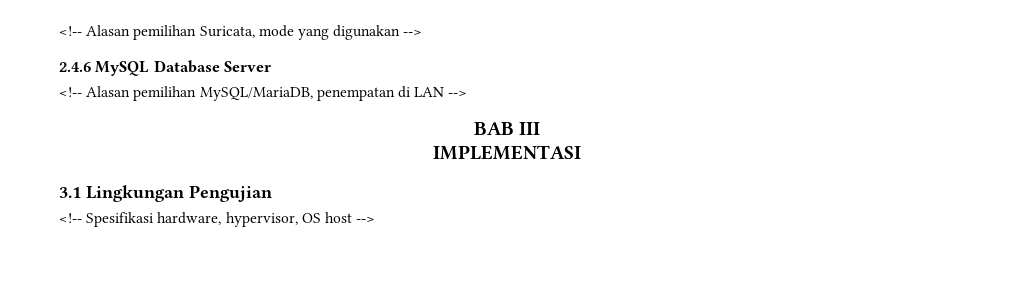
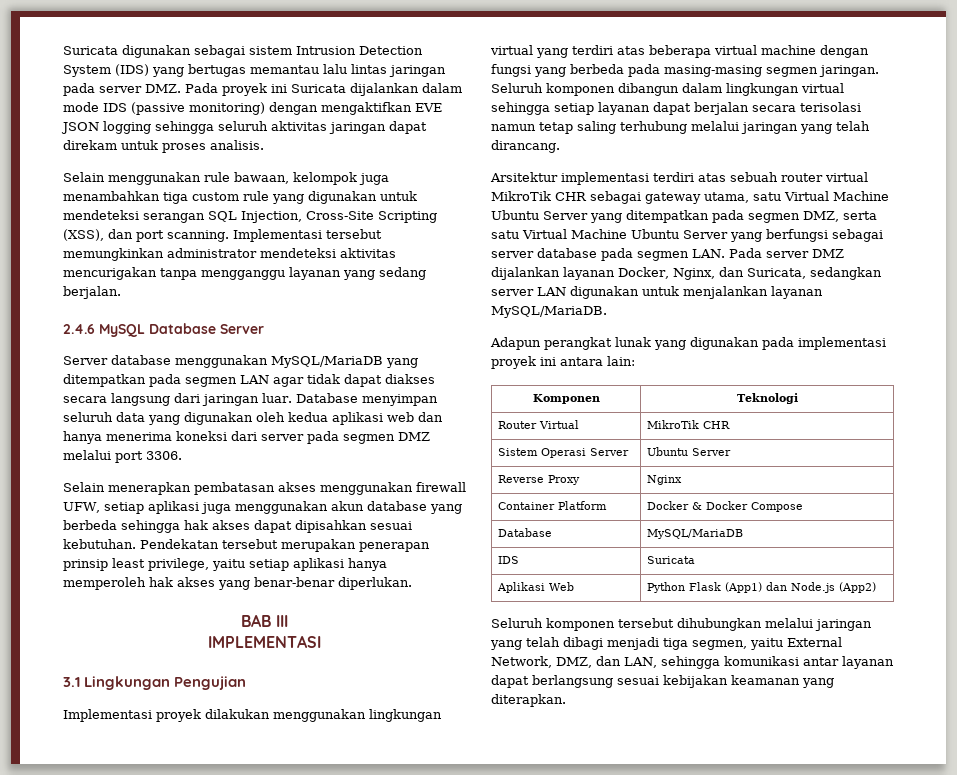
- <!-- Alasan pemilihan Suricata, mode yang digunakan -->
+ Suricata digunakan sebagai sistem Intrusion Detection System (IDS) yang bertugas memantau lalu lintas jaringan pada server DMZ. Pada proyek ini Suricata dijalankan dalam mode IDS (passive monitoring) dengan mengaktifkan EVE JSON logging sehingga seluruh aktivitas jaringan dapat direkam untuk proses analisis.
+ Selain menggunakan rule bawaan, kelompok juga menambahkan tiga custom rule yang digunakan untuk mendeteksi serangan SQL Injection, Cross-Site Scripting (XSS), dan port scanning. Implementasi tersebut memungkinkan administrator mendeteksi aktivitas mencurigakan tanpa mengganggu layanan yang sedang berjalan.
  2.4.6 MySQL Database Server
- <!-- Alasan pemilihan MySQL/MariaDB, penempatan di LAN -->
+ Server database menggunakan MySQL/MariaDB yang ditempatkan pada segmen LAN agar tidak dapat diakses secara langsung dari jaringan luar. Database menyimpan seluruh data yang digunakan oleh kedua aplikasi web dan hanya menerima koneksi dari server pada segmen DMZ melalui port 3306.
+ Selain menerapkan pembatasan akses menggunakan firewall UFW, setiap aplikasi juga menggunakan akun database yang berbeda sehingga hak akses dapat dipisahkan sesuai kebutuhan. Pendekatan tersebut merupakan penerapan prinsip least privilege, yaitu setiap aplikasi hanya memperoleh hak akses yang benar-benar diperlukan.
- <!-- Spesifikasi hardware, hypervisor, OS host -->
+ Implementasi proyek dilakukan menggunakan lingkungan virtual yang terdiri atas beberapa virtual machine dengan fungsi yang berbeda pada masing-masing segmen jaringan. Seluruh komponen dibangun dalam lingkungan virtual sehingga setiap layanan dapat berjalan secara terisolasi namun tetap saling terhubung melalui jaringan yang telah dirancang.
+ Arsitektur implementasi terdiri atas sebuah router virtual MikroTik CHR sebagai gateway utama, satu Virtual Machine Ubuntu Server yang ditempatkan pada segmen DMZ, serta satu Virtual Machine Ubuntu Server yang berfungsi sebagai server database pada segmen LAN. Pada server DMZ dijalankan layanan Docker, Nginx, dan Suricata, sedangkan server LAN digunakan untuk menjalankan layanan MySQL/MariaDB.
+ Adapun perangkat lunak yang digunakan pada implementasi proyek ini antara lain:
+ Komponen | Teknologi
+ Router Virtual | MikroTik CHR
+ Sistem Operasi Server | Ubuntu Server
+ Reverse Proxy | Nginx
+ Container Platform | Docker & Docker Compose
+ Database | MySQL/MariaDB
+ IDS | Suricata
+ Aplikasi Web | Python Flask (App1) dan Node.js (App2)
+ Seluruh komponen tersebut dihubungkan melalui jaringan yang telah dibagi menjadi tiga segmen, yaitu External Network, DMZ, dan LAN, sehingga komunikasi antar layanan dapat berlangsung sesuai kebijakan keamanan yang diterapkan.

